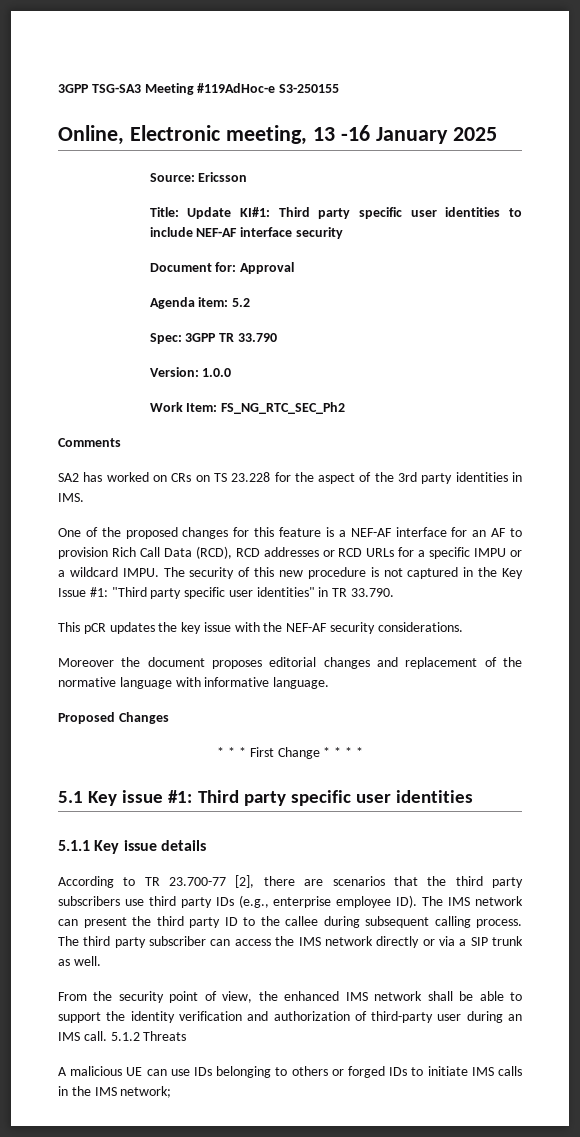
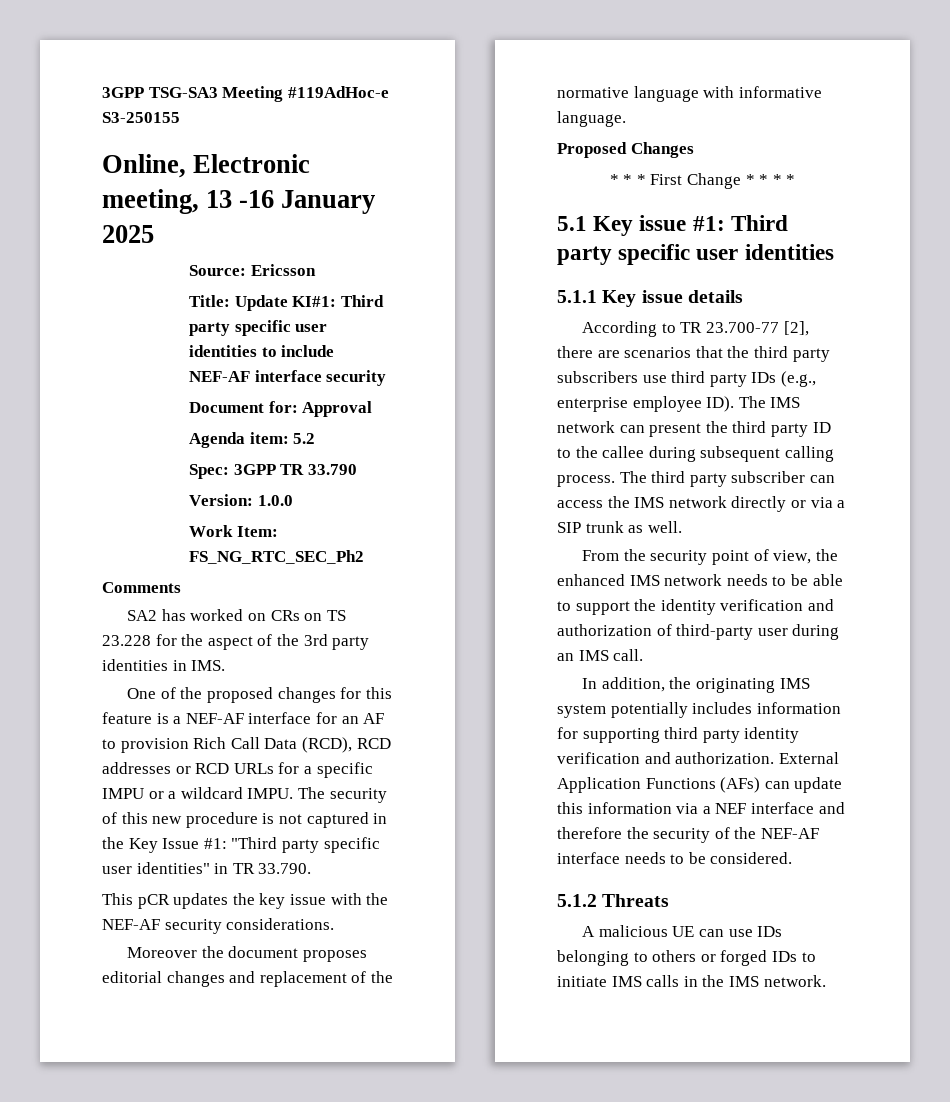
- From the security point of view, the enhanced IMS network shall be able to support the identity verification and authorization of third-party user during an IMS call. 5.1.2 Threats
+ From the security point of view, the enhanced IMS network needs to be able to support the identity verification and authorization of third-party user during an IMS call.
+ In addition, the originating IMS system potentially includes information for supporting third party identity verification and authorization. External Application Functions (AFs) can update this information via a NEF interface and therefore the security of the NEF-AF interface needs to be considered.
+ 5.1.2 Threats
- A malicious UE can use IDs belonging to others or forged IDs to initiate IMS calls in the IMS network;
+ A malicious UE can use IDs belonging to others or forged IDs to initiate IMS calls in the IMS network.

